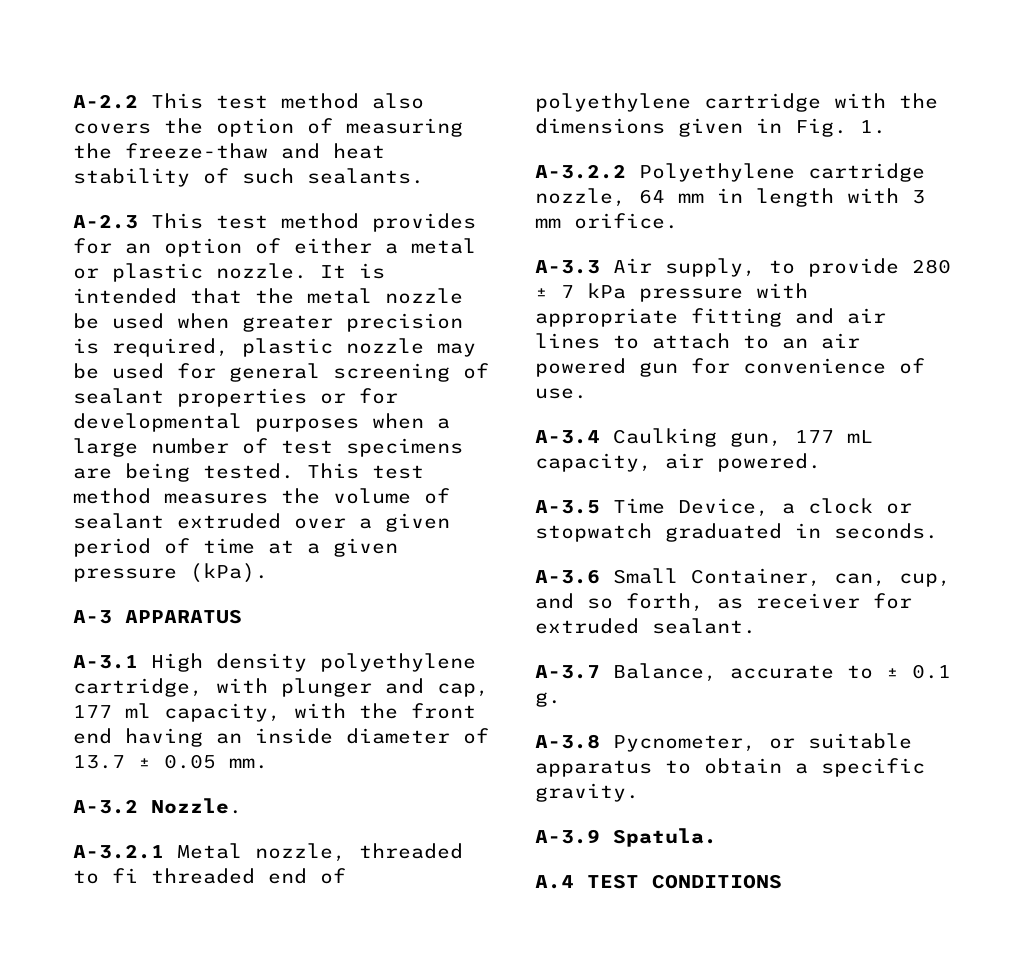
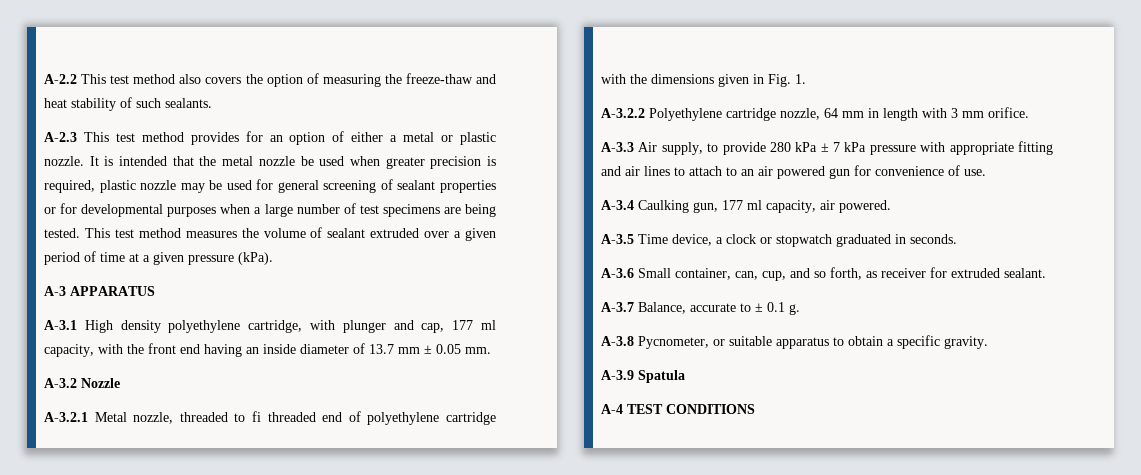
- A-3.1 High density polyethylene cartridge, with plunger and cap, 177 ml capacity, with the front end having an inside diameter of 13.7 ± 0.05 mm.
+ A-3.1 High density polyethylene cartridge, with plunger and cap, 177 ml capacity, with the front end having an inside diameter of 13.7 mm ± 0.05 mm.
- A-3.2 Nozzle.
+ A-3.2 Nozzle
- A-3.3 Air supply, to provide 280 ± 7 kPa pressure with appropriate fitting and air lines to attach to an air powered gun for convenience of use.
+ A-3.3 Air supply, to provide 280 kPa ± 7 kPa pressure with appropriate fitting and air lines to attach to an air powered gun for convenience of use.
- A-3.4 Caulking gun, 177 mL capacity, air powered.
+ A-3.4 Caulking gun, 177 ml capacity, air powered.
- A-3.5 Time Device, a clock or stopwatch graduated in seconds.
+ A-3.5 Time device, a clock or stopwatch graduated in seconds.
- A-3.6 Small Container, can, cup, and so forth, as receiver for extruded sealant.
+ A-3.6 Small container, can, cup, and so forth, as receiver for extruded sealant.
- A-3.9 Spatula.
- A.4 TEST CONDITIONS
+ A-3.9 Spatula
+ A-4 TEST CONDITIONS

